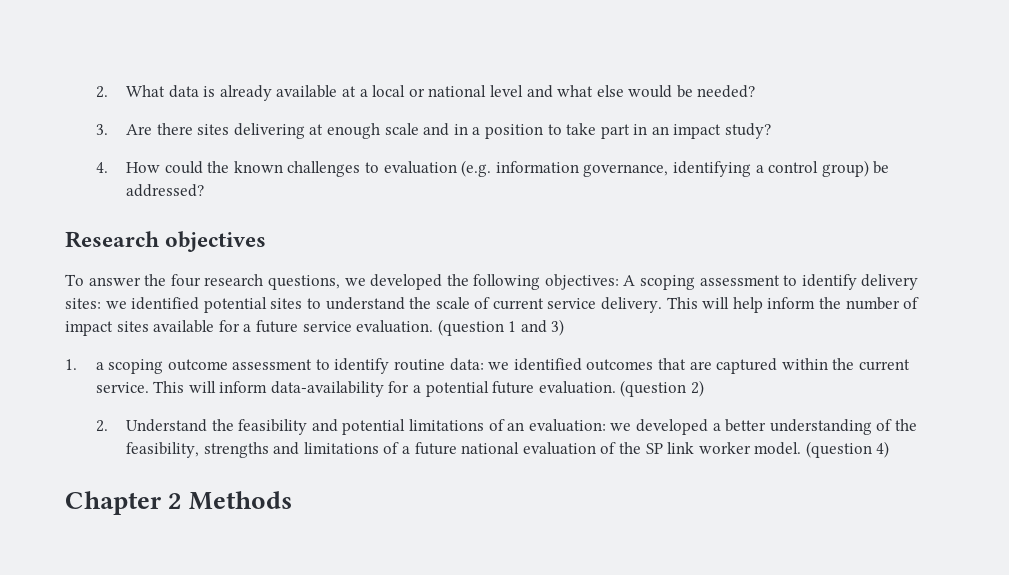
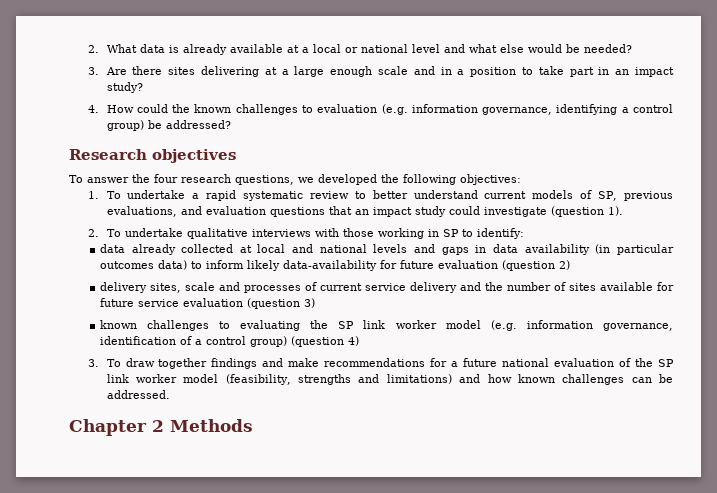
- 3. Are there sites delivering at enough scale and in a position to take part in an impact study?
+ 3. Are there sites delivering at a large enough scale and in a position to take part in an impact study?
- To answer the four research questions, we developed the following objectives: A scoping assessment to identify delivery sites: we identified potential sites to understand the scale of current service delivery. This will help inform the number of impact sites available for a future service evaluation. (question 1 and 3)
- 1. a scoping outcome assessment to identify routine data: we identified outcomes that are captured within the current service. This will inform data-availability for a potential future evaluation. (question 2)
- 2. Understand the feasibility and potential limitations of an evaluation: we developed a better understanding of the feasibility, strengths and limitations of a future national evaluation of the SP link worker model. (question 4)
+ To answer the four research questions, we developed the following objectives:
+ 1. To undertake a rapid systematic review to better understand current models of SP, previous evaluations, and evaluation questions that an impact study could investigate (question 1).
+ 2. To undertake qualitative interviews with those working in SP to identify:
+ data already collected at local and national levels and gaps in data availability (in particular outcomes data) to inform likely data-availability for future evaluation (question 2)
+ delivery sites, scale and processes of current service delivery and the number of sites available for future service evaluation (question 3)
+ known challenges to evaluating the SP link worker model (e.g. information governance, identification of a control group) (question 4)
+ 3. To draw together findings and make recommendations for a future national evaluation of the SP link worker model (feasibility, strengths and limitations) and how known challenges can be addressed.

